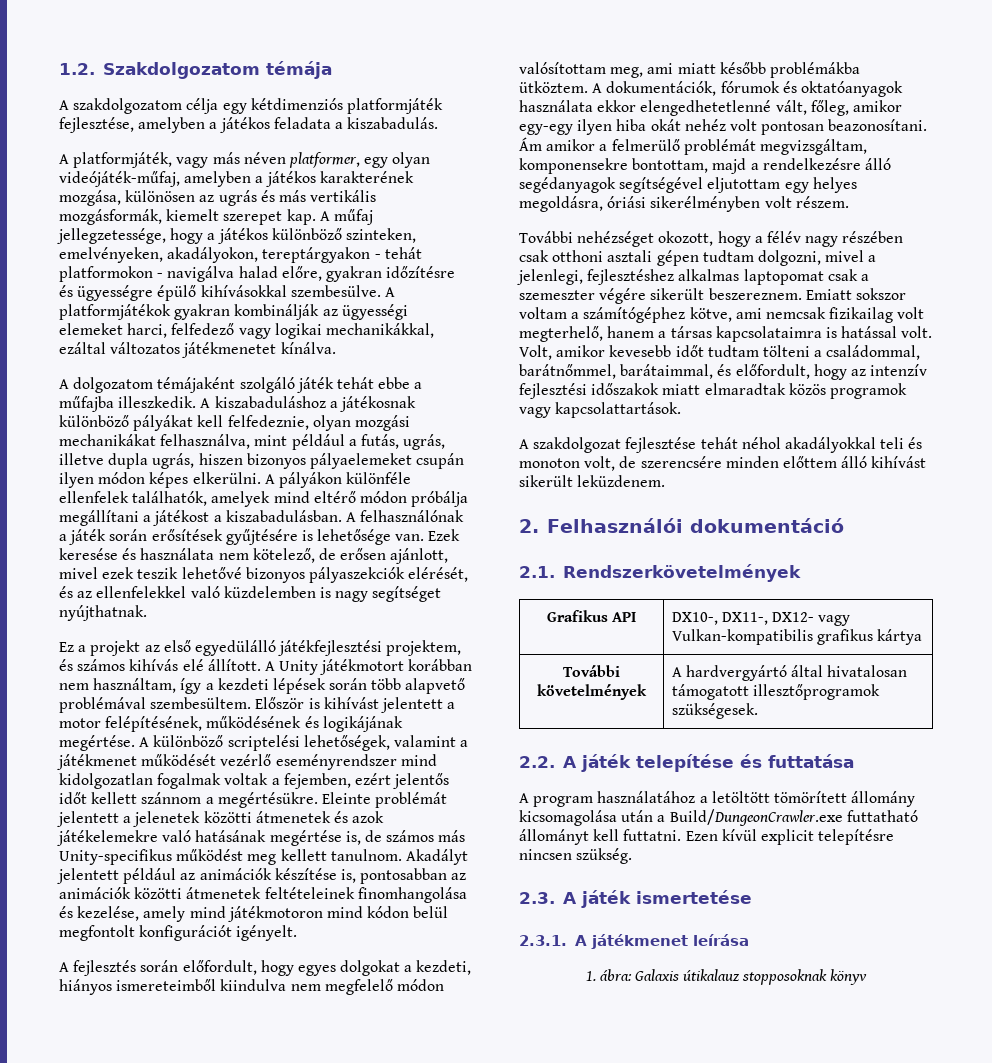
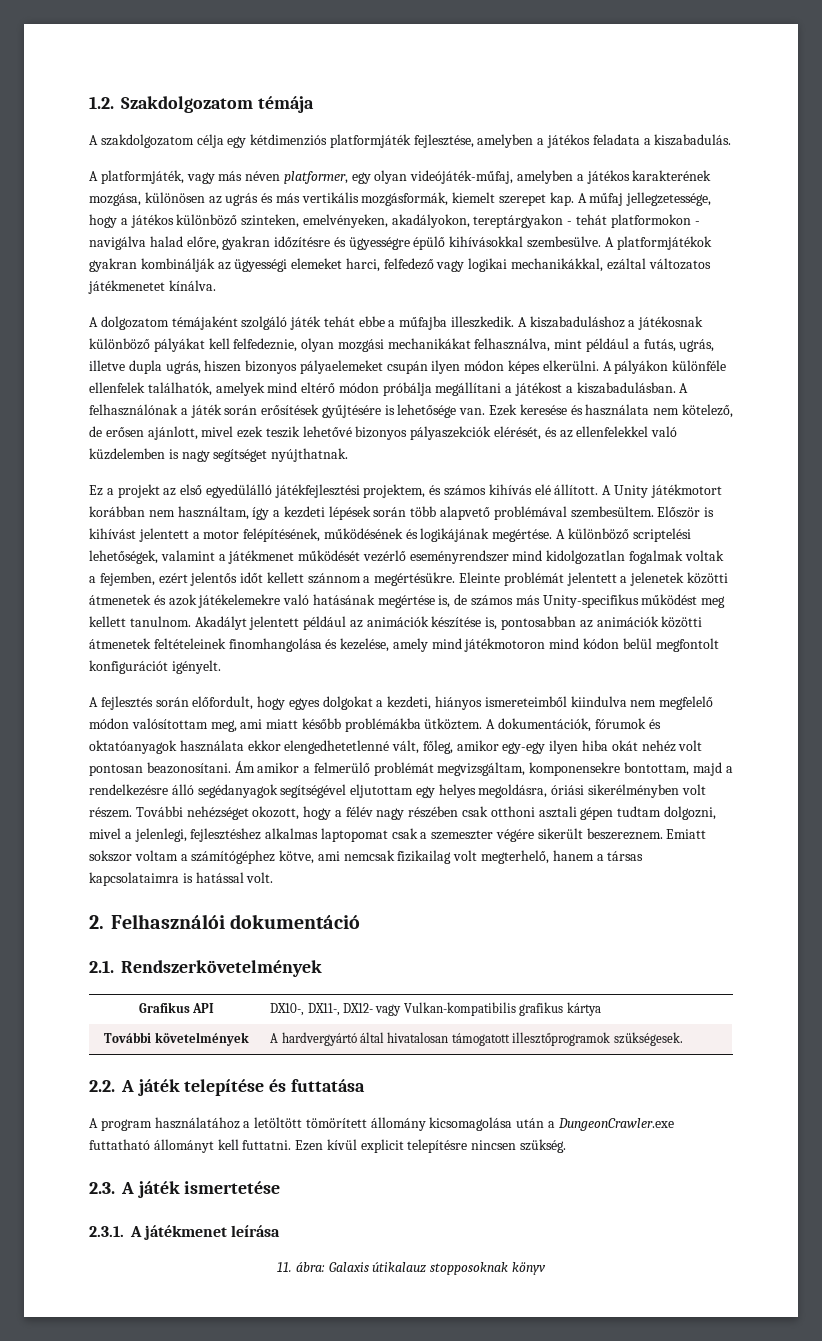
- Ám amikor a felmerülő problémát megvizsgáltam, komponensekre bontottam, majd a rendelkezésre álló segédanyagok segítségével eljutottam egy helyes megoldásra, óriási sikerélményben volt részem.
- További nehézséget okozott, hogy a félév nagy részében csak otthoni asztali gépen tudtam dolgozni, mivel a jelenlegi, fejlesztéshez alkalmas laptopomat csak a szemeszter végére sikerült beszereznem.
+ Ám amikor a felmerülő problémát megvizsgáltam, komponensekre bontottam, majd a rendelkezésre álló segédanyagok segítségével eljutottam egy helyes megoldásra, óriási sikerélményben volt részem. További nehézséget okozott, hogy a félév nagy részében csak otthoni asztali gépen tudtam dolgozni, mivel a jelenlegi, fejlesztéshez alkalmas laptopomat csak a szemeszter végére sikerült beszereznem.
- Volt, amikor kevesebb időt tudtam tölteni a családommal, barátnőmmel, barátaimmal, és előfordult, hogy az intenzív fejlesztési időszakok miatt elmaradtak közös programok vagy kapcsolattartások.
- A szakdolgozat fejlesztése tehát néhol akadályokkal teli és monoton volt, de szerencsére minden előttem álló kihívást sikerült leküzdenem.
- A program használatához a letöltött tömörített állomány kicsomagolása után a Build/DungeonCrawler.exe futtatható állományt kell futtatni.
+ A program használatához a letöltött tömörített állomány kicsomagolása után a DungeonCrawler.exe futtatható állományt kell futtatni.
- 1. ábra: Galaxis útikalauz stopposoknak könyv
+ 11. ábra: Galaxis útikalauz stopposoknak könyv

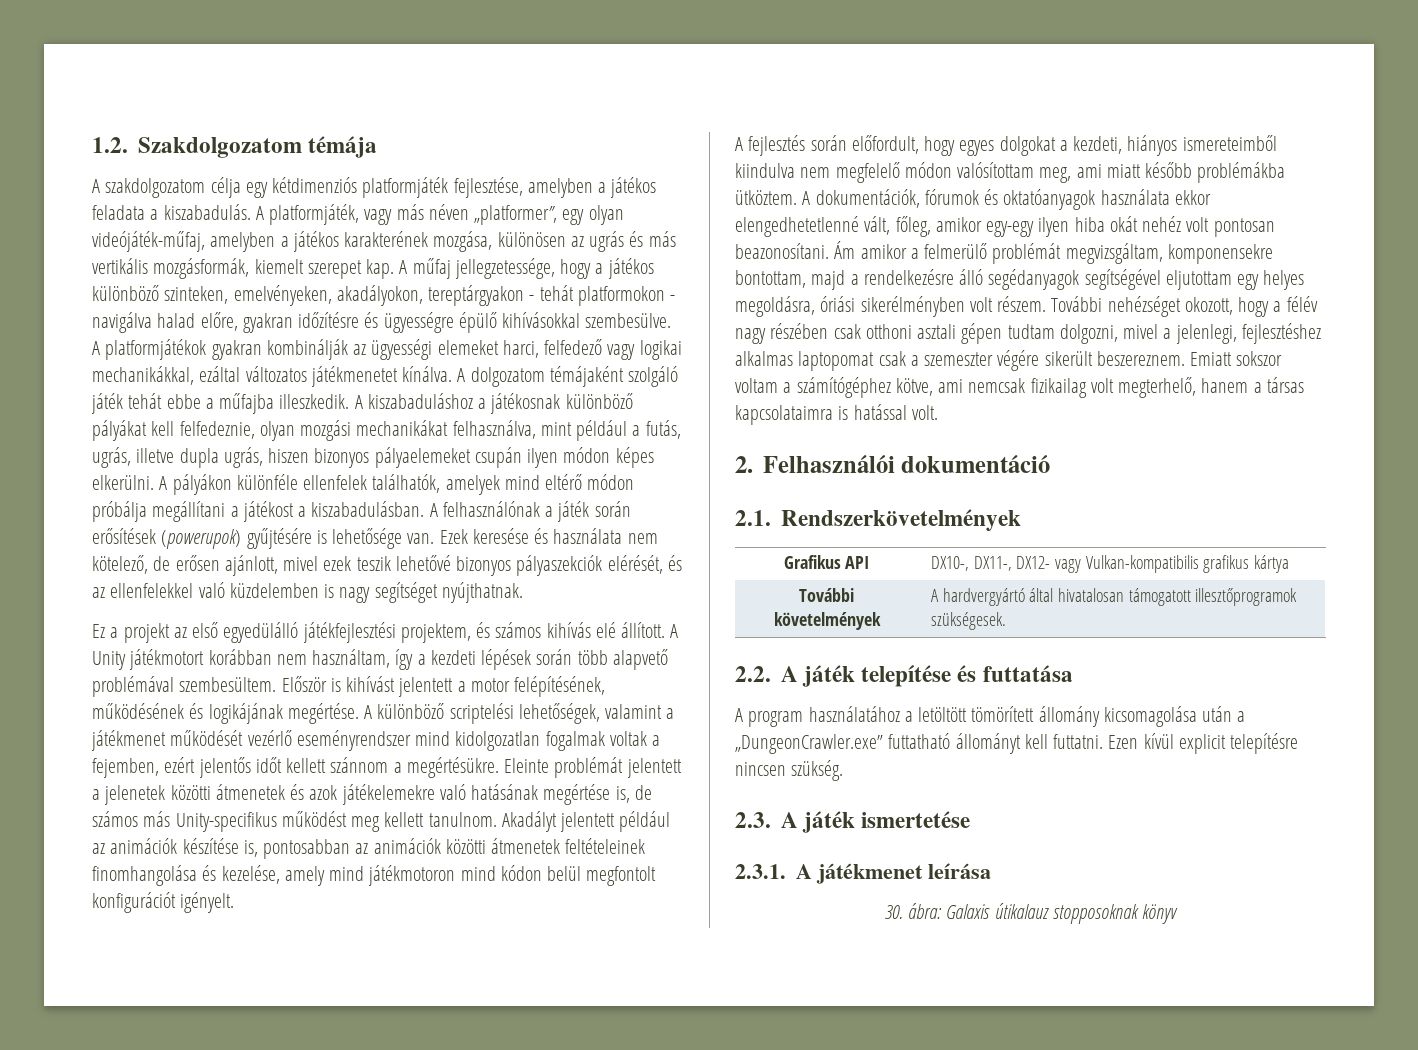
- A szakdolgozatom célja egy kétdimenziós platformjáték fejlesztése, amelyben a játékos feladata a kiszabadulás.
- A platformjáték, vagy más néven platformer, egy olyan videójáték-műfaj, amelyben a játékos karakterének mozgása, különösen az ugrás és más vertikális mozgásformák, kiemelt szerepet kap. A műfaj jellegzetessége, hogy a játékos különböző szinteken, emelvényeken, akadályokon, tereptárgyakon - tehát platformokon - navigálva halad előre, gyakran időzítésre és ügyességre épülő kihívásokkal szembesülve.
+ A szakdolgozatom célja egy kétdimenziós platformjáték fejlesztése, amelyben a játékos feladata a kiszabadulás. A platformjáték, vagy más néven „platformer”, egy olyan videójáték-műfaj, amelyben a játékos karakterének mozgása, különösen az ugrás és más vertikális mozgásformák, kiemelt szerepet kap. A műfaj jellegzetessége, hogy a játékos különböző szinteken, emelvényeken, akadályokon, tereptárgyakon - tehát platformokon - navigálva halad előre, gyakran időzítésre és ügyességre épülő kihívásokkal szembesülve.
- A platformjátékok gyakran kombinálják az ügyességi elemeket harci, felfedező vagy logikai mechanikákkal, ezáltal változatos játékmenetet kínálva.
- A dolgozatom témájaként szolgáló játék tehát ebbe a műfajba illeszkedik.
+ A platformjátékok gyakran kombinálják az ügyességi elemeket harci, felfedező vagy logikai mechanikákkal, ezáltal változatos játékmenetet kínálva. A dolgozatom témájaként szolgáló játék tehát ebbe a műfajba illeszkedik.
- A felhasználónak a játék során erősítések gyűjtésére is lehetősége van.
+ A felhasználónak a játék során erősítések (powerupok) gyűjtésére is lehetősége van.
- A program használatához a letöltött tömörített állomány kicsomagolása után a DungeonCrawler.exe futtatható állományt kell futtatni.
+ A program használatához a letöltött tömörített állomány kicsomagolása után a „DungeonCrawler.exe” futtatható állományt kell futtatni.
- 11. ábra: Galaxis útikalauz stopposoknak könyv
+ 30. ábra: Galaxis útikalauz stopposoknak könyv

